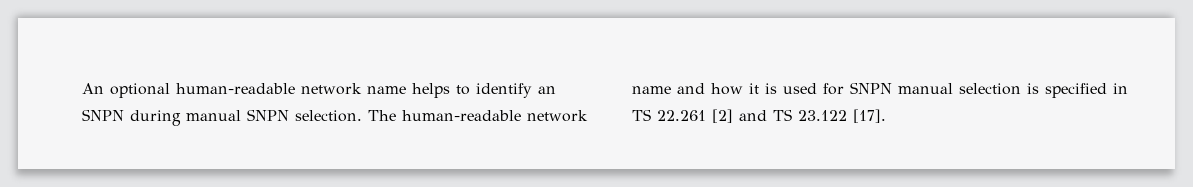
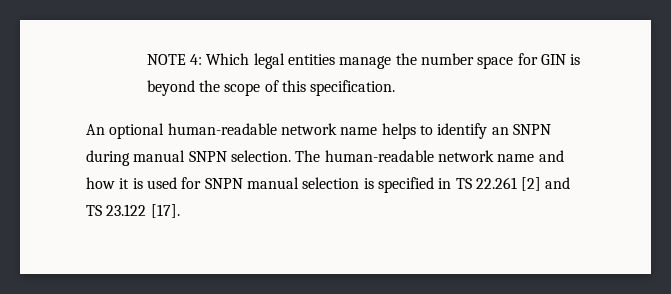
+ NOTE 4: Which legal entities manage the number space for GIN is beyond the scope of this specification.

